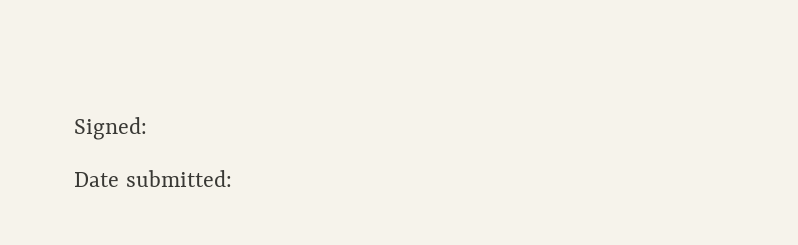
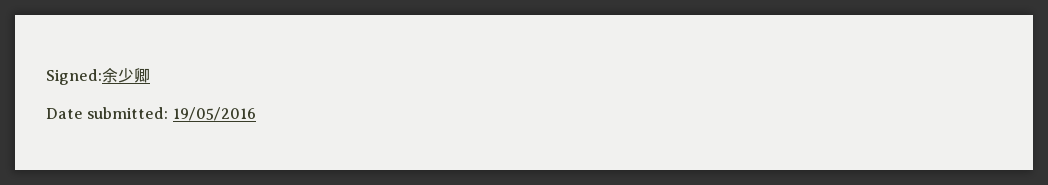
- Signed:
+ Signed:余少卿
- Date submitted:
+ Date submitted: 19/05/2016

